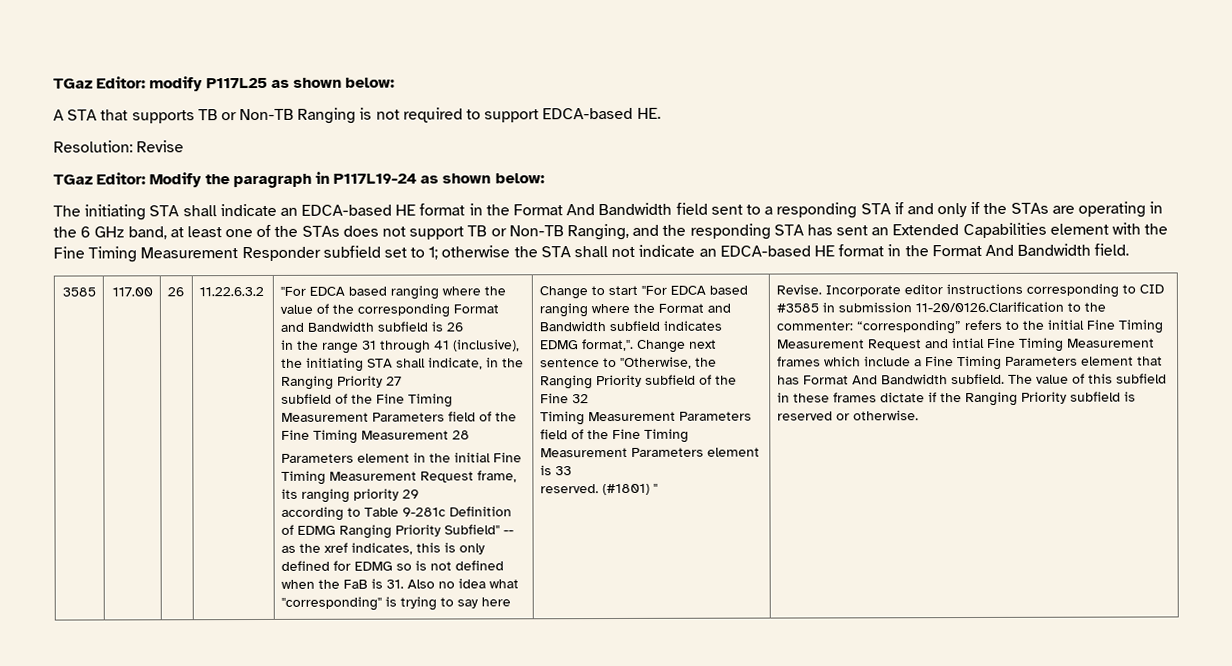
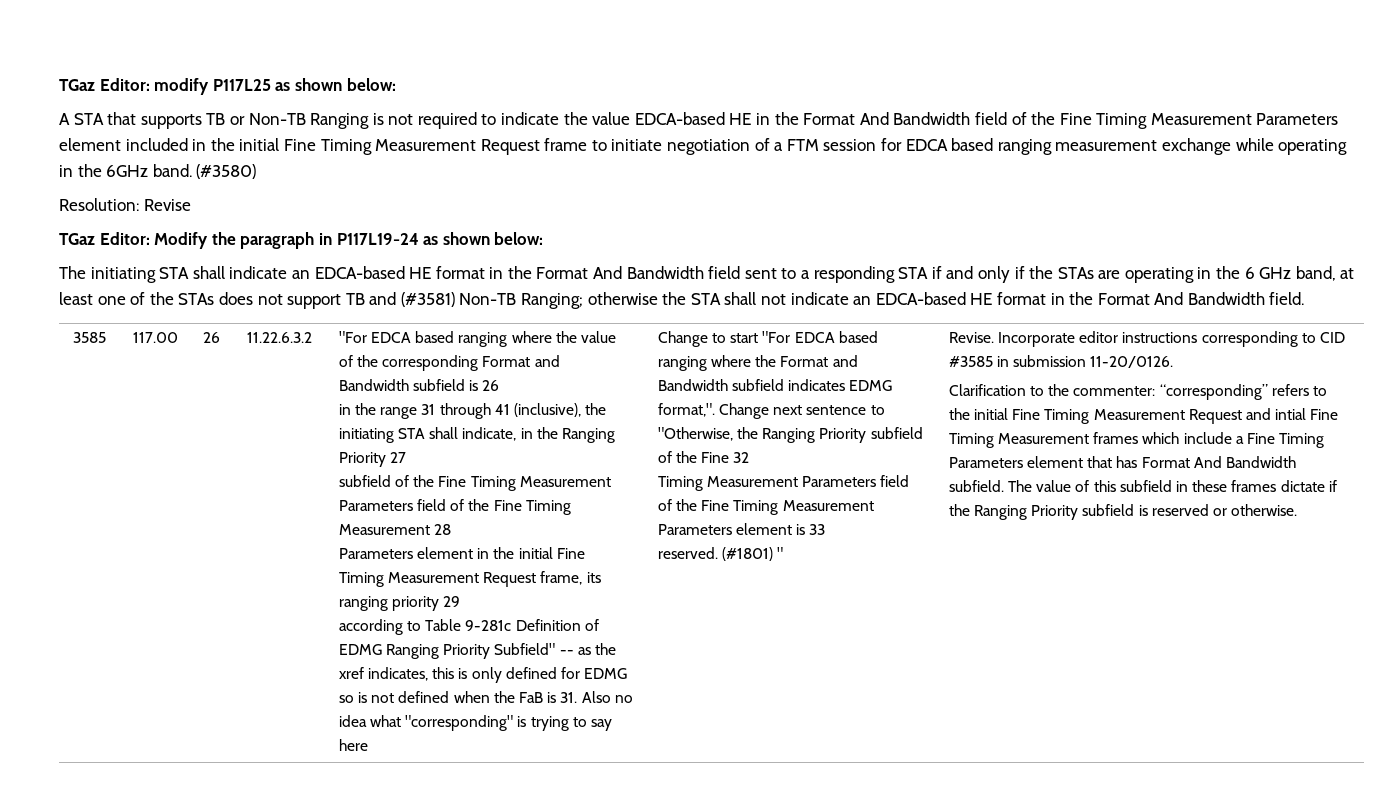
- A STA that supports TB or Non-TB Ranging is not required to support EDCA-based HE.
+ A STA that supports TB or Non-TB Ranging is not required to indicate the value EDCA-based HE in the Format And Bandwidth field of the Fine Timing Measurement Parameters element included in the initial Fine Timing Measurement Request frame to initiate negotiation of a FTM session for EDCA based ranging measurement exchange while operating in the 6GHz band. (#3580)
- The initiating STA shall indicate an EDCA-based HE format in the Format And Bandwidth field sent to a responding STA if and only if the STAs are operating in the 6 GHz band, at least one of the STAs does not support TB or Non-TB Ranging, and the responding STA has sent an Extended Capabilities element with the Fine Timing Measurement Responder subfield set to 1; otherwise the STA shall not indicate an EDCA-based HE format in the Format And Bandwidth field.
+ The initiating STA shall indicate an EDCA-based HE format in the Format And Bandwidth field sent to a responding STA if and only if the STAs are operating in the 6 GHz band, at least one of the STAs does not support TB and (#3581) Non-TB Ranging; otherwise the STA shall not indicate an EDCA-based HE format in the Format And Bandwidth field.
- Incorporate editor instructions corresponding to CID #3585 in submission 11-20/0126.Clarification to the commenter: “corresponding” refers to the initial Fine Timing Measurement Request and intial Fine Timing Measurement frames which include a Fine Timing Parameters element that has Format And Bandwidth subfield.
+ Incorporate editor instructions corresponding to CID #3585 in submission 11-20/0126.
+ Clarification to the commenter: “corresponding” refers to the initial Fine Timing Measurement Request and intial Fine Timing Measurement frames which include a Fine Timing Parameters element that has Format And Bandwidth subfield.

